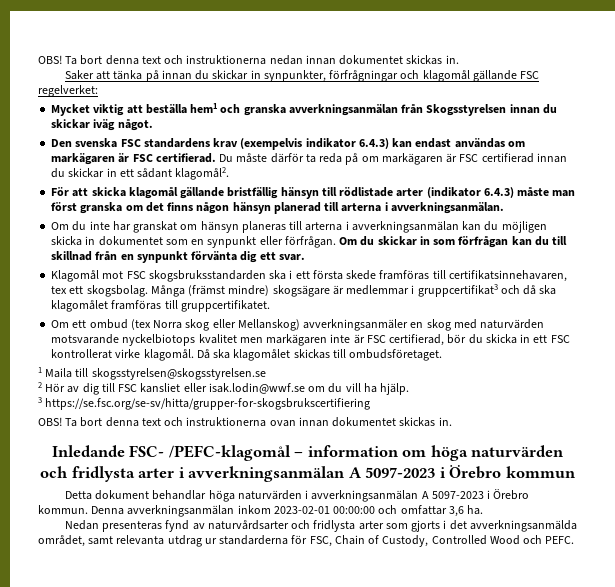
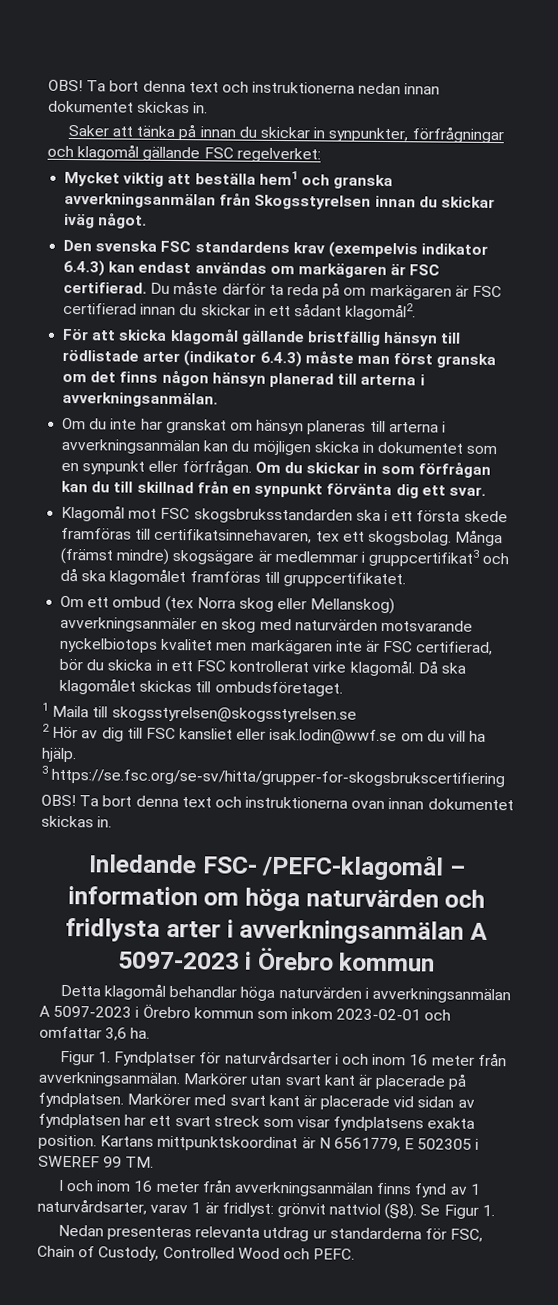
- Detta dokument behandlar höga naturvärden i avverkningsanmälan A 5097-2023 i Örebro kommun. Denna avverkningsanmälan inkom 2023-02-01 00:00:00 och omfattar 3,6 ha.
+ Detta klagomål behandlar höga naturvärden i avverkningsanmälan A 5097-2023 i Örebro kommun som inkom 2023-02-01 och omfattar 3,6 ha.
- Nedan presenteras fynd av naturvårdsarter och fridlysta arter som gjorts i det avverkningsanmälda området, samt relevanta utdrag ur standarderna för FSC, Chain of Custody, Controlled Wood och PEFC.
+ Figur 1. Fyndplatser för naturvårdsarter i och inom 16 meter från avverkningsanmälan. Markörer utan svart kant är placerade på fyndplatsen. Markörer med svart kant är placerade vid sidan av fyndplatsen har ett svart streck som visar fyndplatsens exakta position. Kartans mittpunktskoordinat är N 6561779, E 502305 i SWEREF 99 TM.
+ I och inom 16 meter från avverkningsanmälan finns fynd av 1 naturvårdsarter, varav 1 är fridlyst: grönvit nattviol (§8). Se Figur 1.
+ Nedan presenteras relevanta utdrag ur standarderna för FSC, Chain of Custody, Controlled Wood och PEFC.

